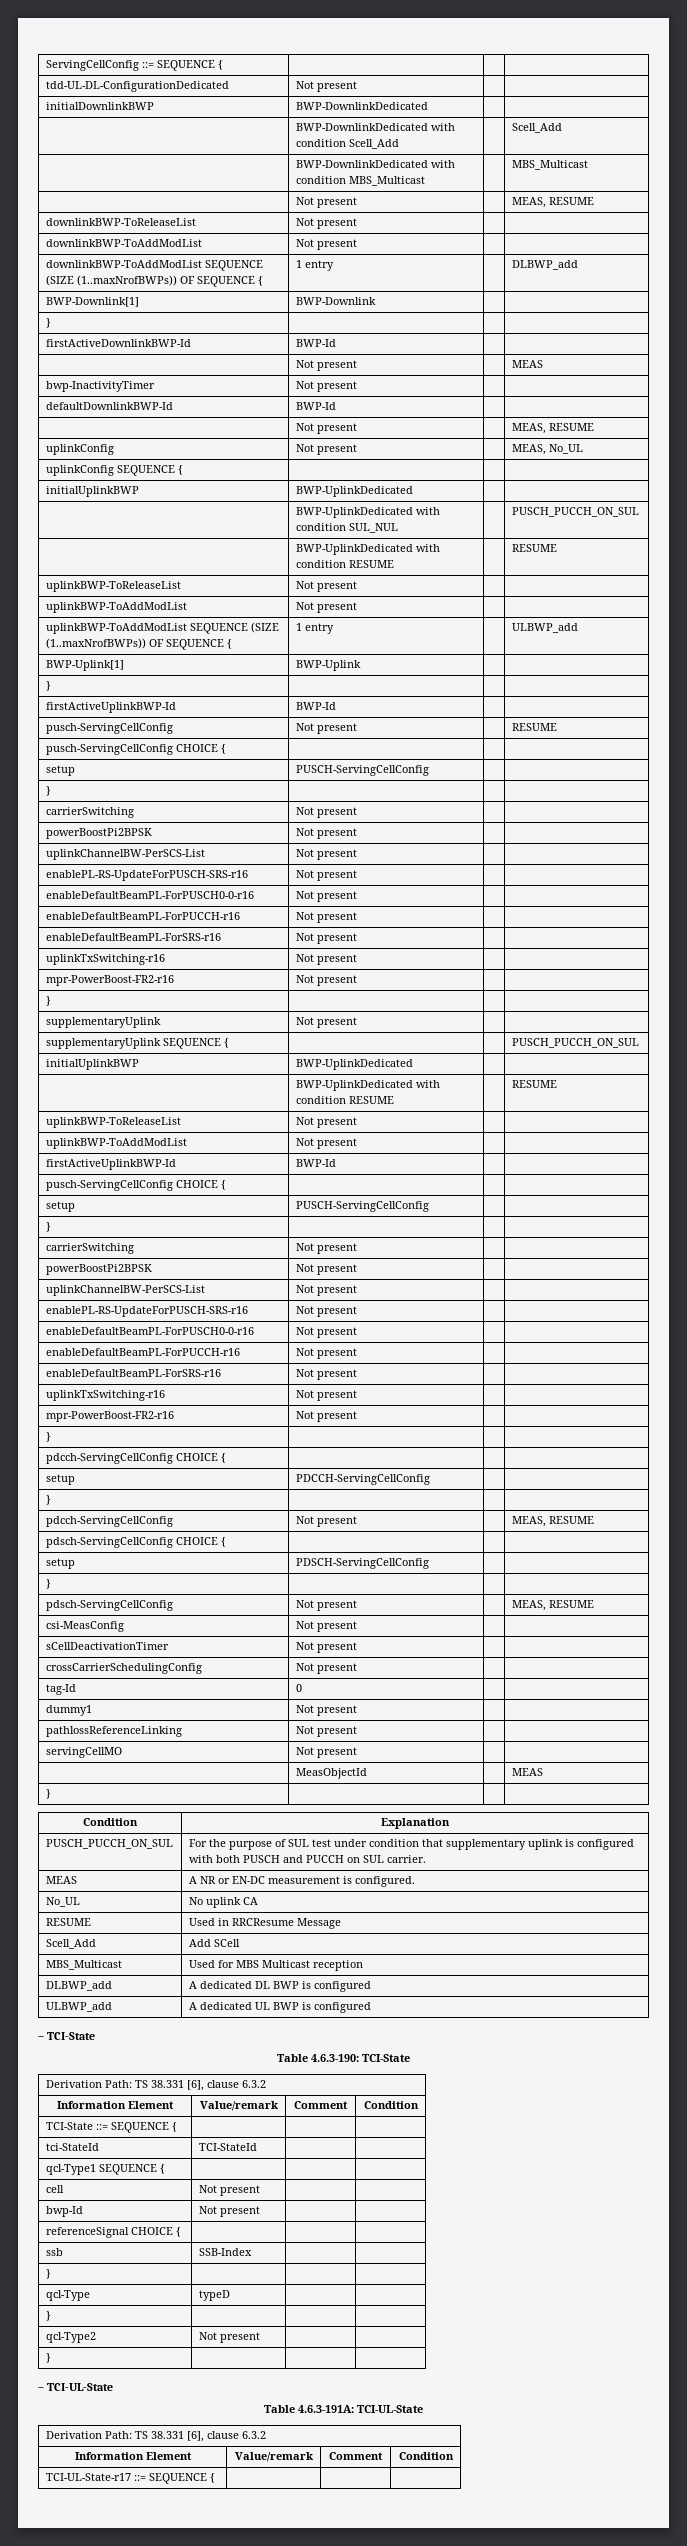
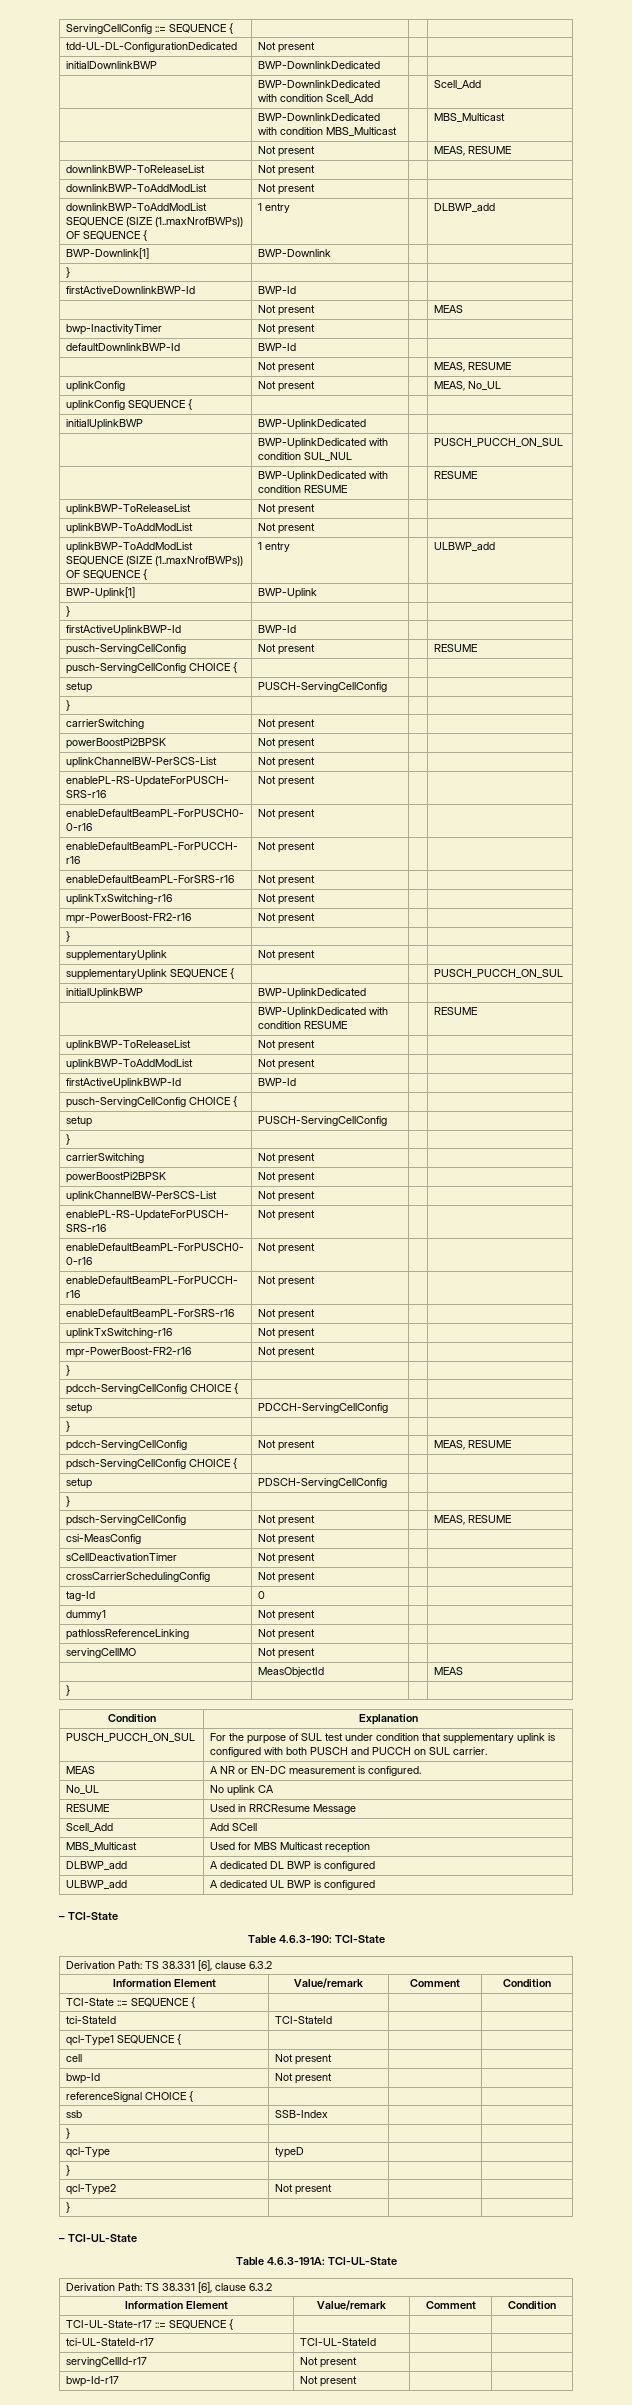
+ tci-UL-StateId-r17 | TCI-UL-StateId | |
+ servingCellId-r17 | Not present | |
+ bwp-Id-r17 | Not present | |

